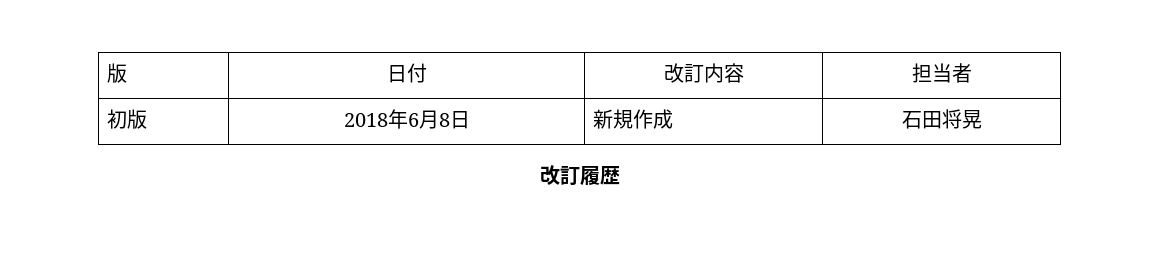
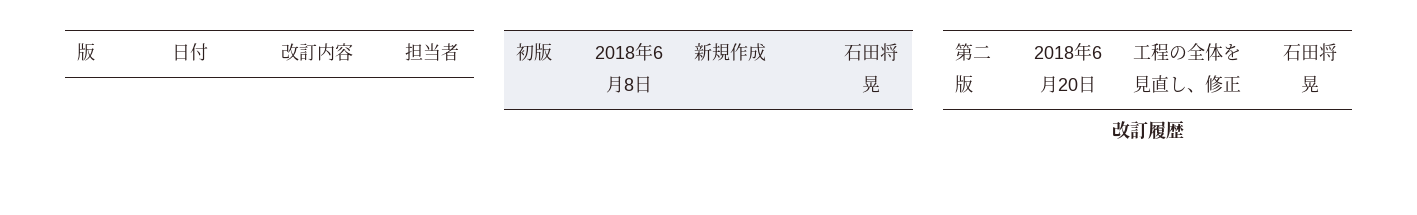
+ 第二版 | 2018年6月20日 | 工程の全体を見直し、修正 | 石田将晃

